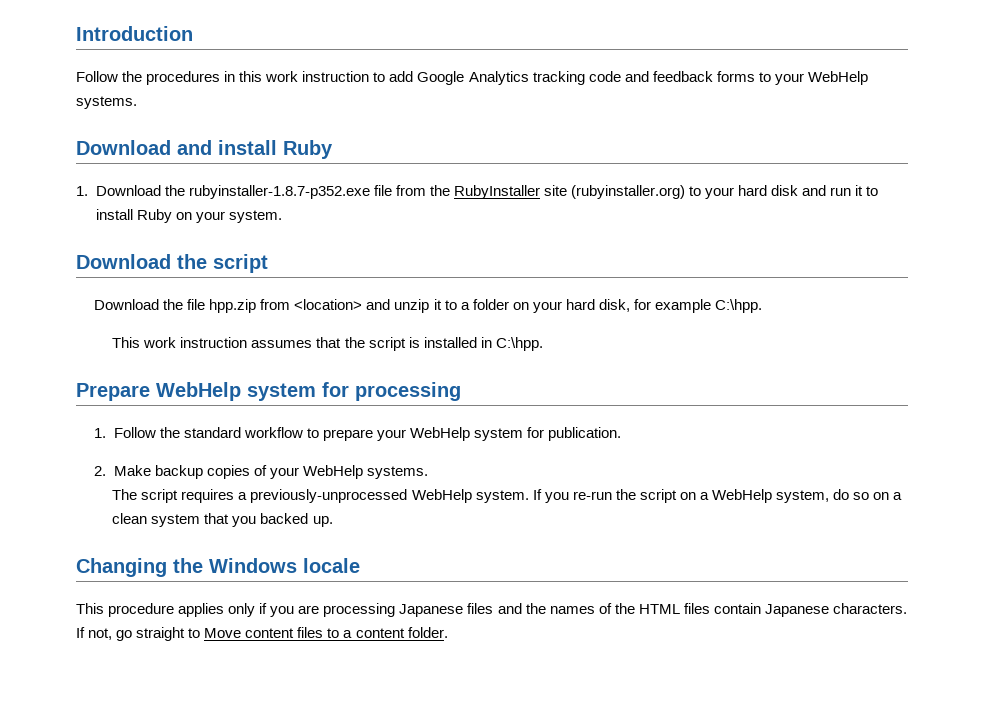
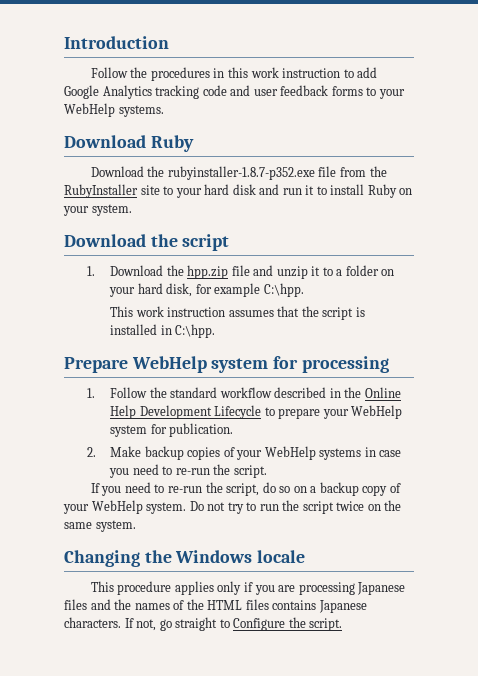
- Follow the procedures in this work instruction to add Google Analytics tracking code and feedback forms to your WebHelp systems.
+ Follow the procedures in this work instruction to add Google Analytics tracking code and user feedback forms to your WebHelp systems.
- Download and install Ruby
+ Download Ruby
- 1. Download the rubyinstaller-1.8.7-p352.exe file from the RubyInstaller site (rubyinstaller.org) to your hard disk and run it to install Ruby on your system.
+ Download the rubyinstaller-1.8.7-p352.exe file from the RubyInstaller site to your hard disk and run it to install Ruby on your system.
- Download the file hpp.zip from <location> and unzip it to a folder on your hard disk, for example C:\hpp.
+ 1. Download the hpp.zip file and unzip it to a folder on your hard disk, for example C:\hpp.
- 1. Follow the standard workflow to prepare your WebHelp system for publication.
+ 1. Follow the standard workflow described in the Online Help Development Lifecycle to prepare your WebHelp system for publication.
- 2. Make backup copies of your WebHelp systems.
- The script requires a previously-unprocessed WebHelp system. If you re-run the script on a WebHelp system, do so on a clean system that you backed up.
+ 2. Make backup copies of your WebHelp systems in case you need to re-run the script.
+ If you need to re-run the script, do so on a backup copy of your WebHelp system. Do not try to run the script twice on the same system.
- This procedure applies only if you are processing Japanese files and the names of the HTML files contain Japanese characters.
+ This procedure applies only if you are processing Japanese files and the names of the HTML files contains Japanese characters.
- If not, go straight to Move content files to a content folder.
+ If not, go straight to Configure the script.

